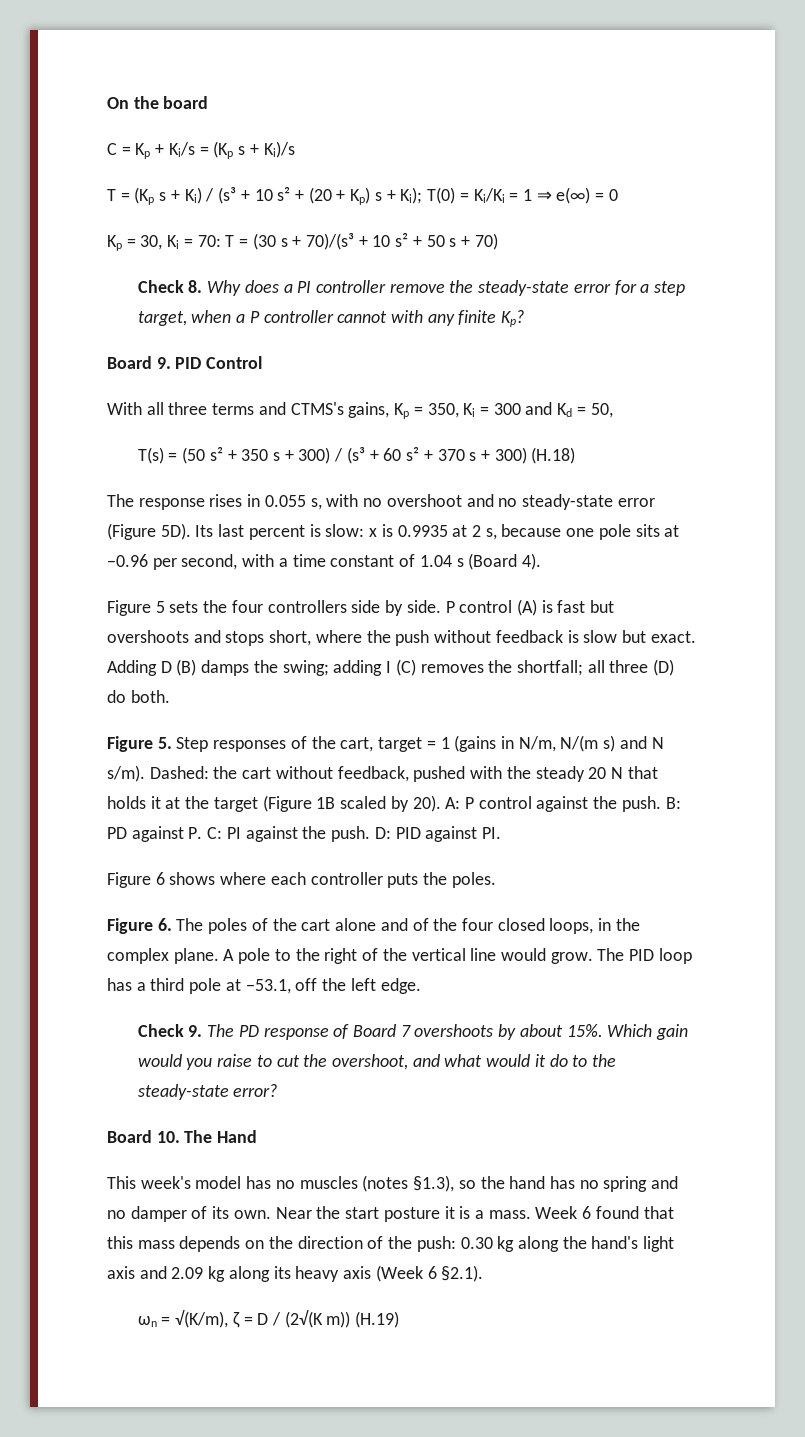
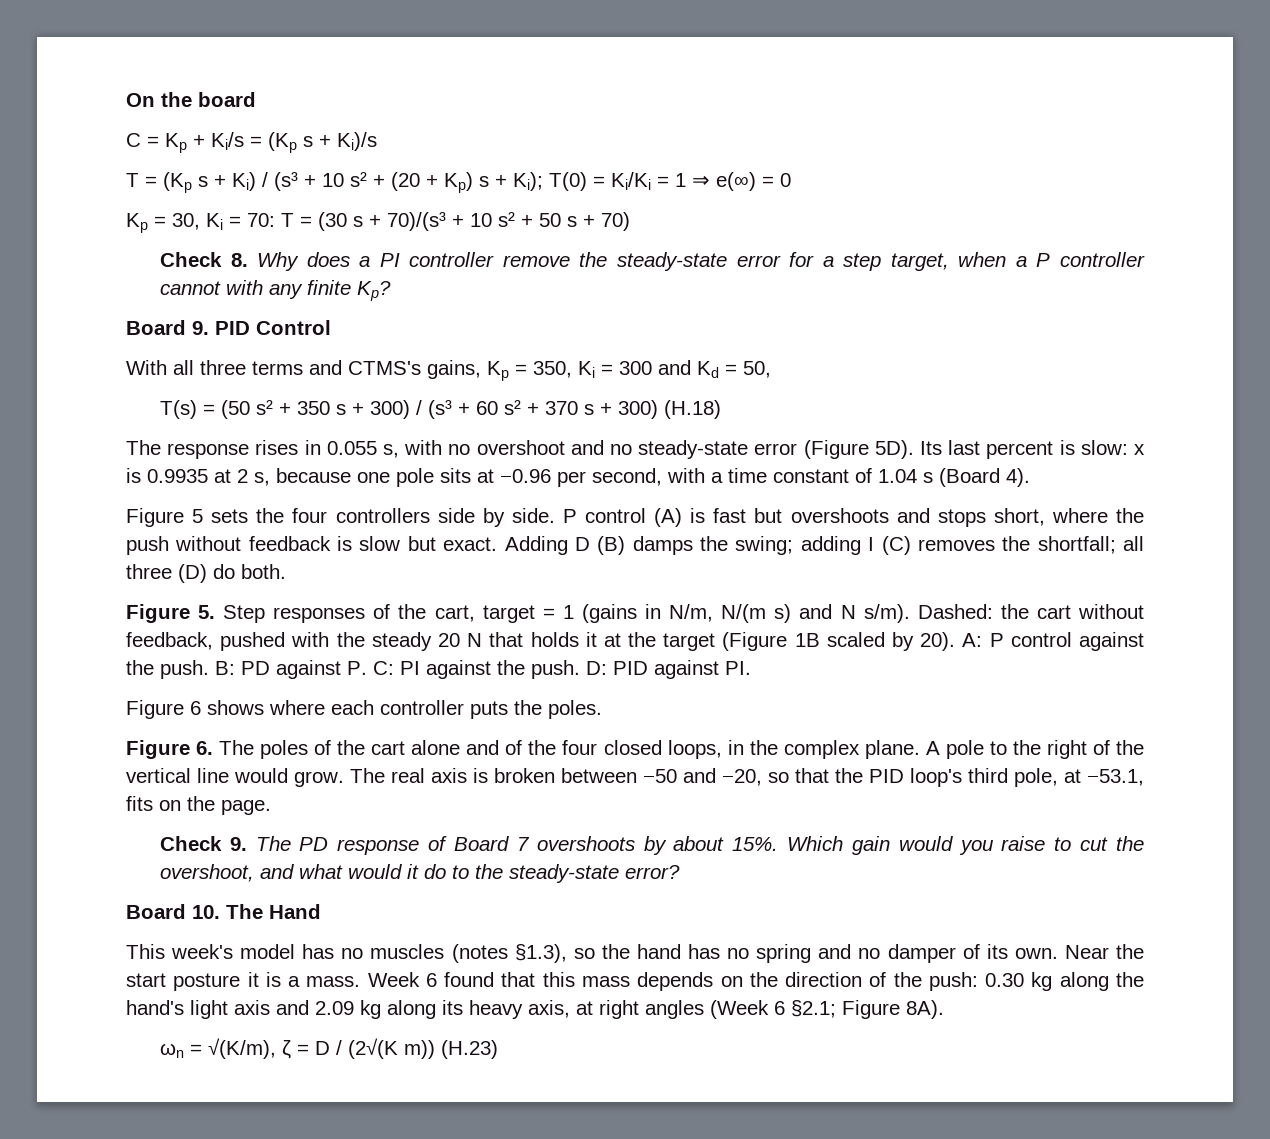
- The PID loop has a third pole at −53.1, off the left edge.
+ The real axis is broken between −50 and −20, so that the PID loop's third pole, at −53.1, fits on the page.
- Week 6 found that this mass depends on the direction of the push: 0.30 kg along the hand's light axis and 2.09 kg along its heavy axis (Week 6 §2.1).
+ Week 6 found that this mass depends on the direction of the push: 0.30 kg along the hand's light axis and 2.09 kg along its heavy axis, at right angles (Week 6 §2.1; Figure 8A).
- ωn = √(K/m), ζ = D / (2√(K m)) (H.19)
+ ωn = √(K/m), ζ = D / (2√(K m)) (H.23)

